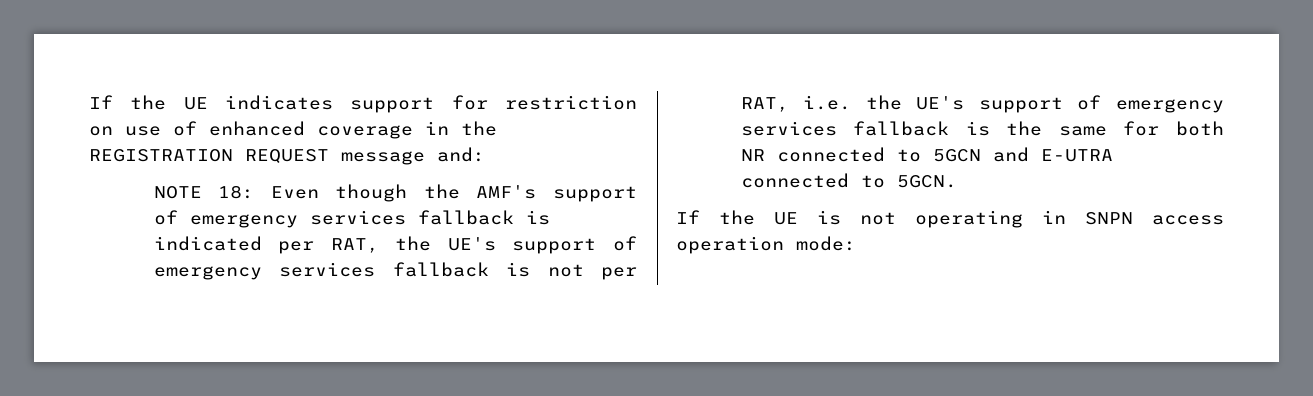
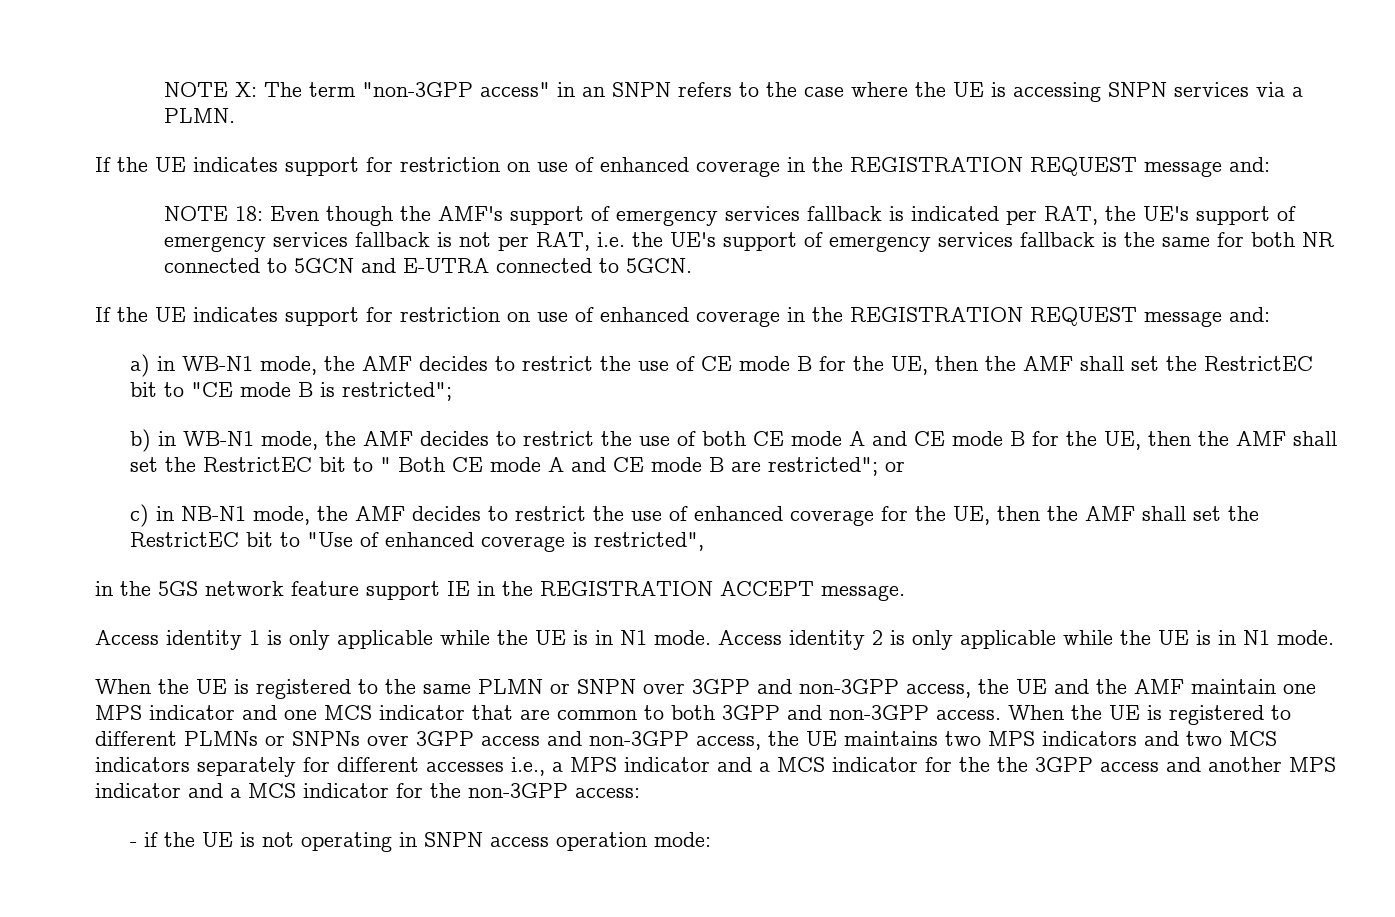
+ NOTE X: The term "non-3GPP access" in an SNPN refers to the case where the UE is accessing SNPN services via a PLMN.
  NOTE 18: Even though the AMF's support of emergency services fallback is indicated per RAT, the UE's support of emergency services fallback is not per RAT, i.e. the UE's support of emergency services fallback is the same for both NR connected to 5GCN and E-UTRA connected to 5GCN.
- If the UE is not operating in SNPN access operation mode:
+ If the UE indicates support for restriction on use of enhanced coverage in the REGISTRATION REQUEST message and:
+ a) in WB-N1 mode, the AMF decides to restrict the use of CE mode B for the UE, then the AMF shall set the RestrictEC bit to "CE mode B is restricted";
+ b) in WB-N1 mode, the AMF decides to restrict the use of both CE mode A and CE mode B for the UE, then the AMF shall set the RestrictEC bit to " Both CE mode A and CE mode B are restricted"; or
+ c) in NB-N1 mode, the AMF decides to restrict the use of enhanced coverage for the UE, then the AMF shall set the RestrictEC bit to "Use of enhanced coverage is restricted",
+ in the 5GS network feature support IE in the REGISTRATION ACCEPT message.
+ Access identity 1 is only applicable while the UE is in N1 mode. Access identity 2 is only applicable while the UE is in N1 mode.
+ When the UE is registered to the same PLMN or SNPN over 3GPP and non-3GPP access, the UE and the AMF maintain one MPS indicator and one MCS indicator that are common to both 3GPP and non-3GPP access. When the UE is registered to different PLMNs or SNPNs over 3GPP access and non-3GPP access, the UE maintains two MPS indicators and two MCS indicators separately for different accesses i.e., a MPS indicator and a MCS indicator for the the 3GPP access and another MPS indicator and a MCS indicator for the non-3GPP access:
+ - if the UE is not operating in SNPN access operation mode:

